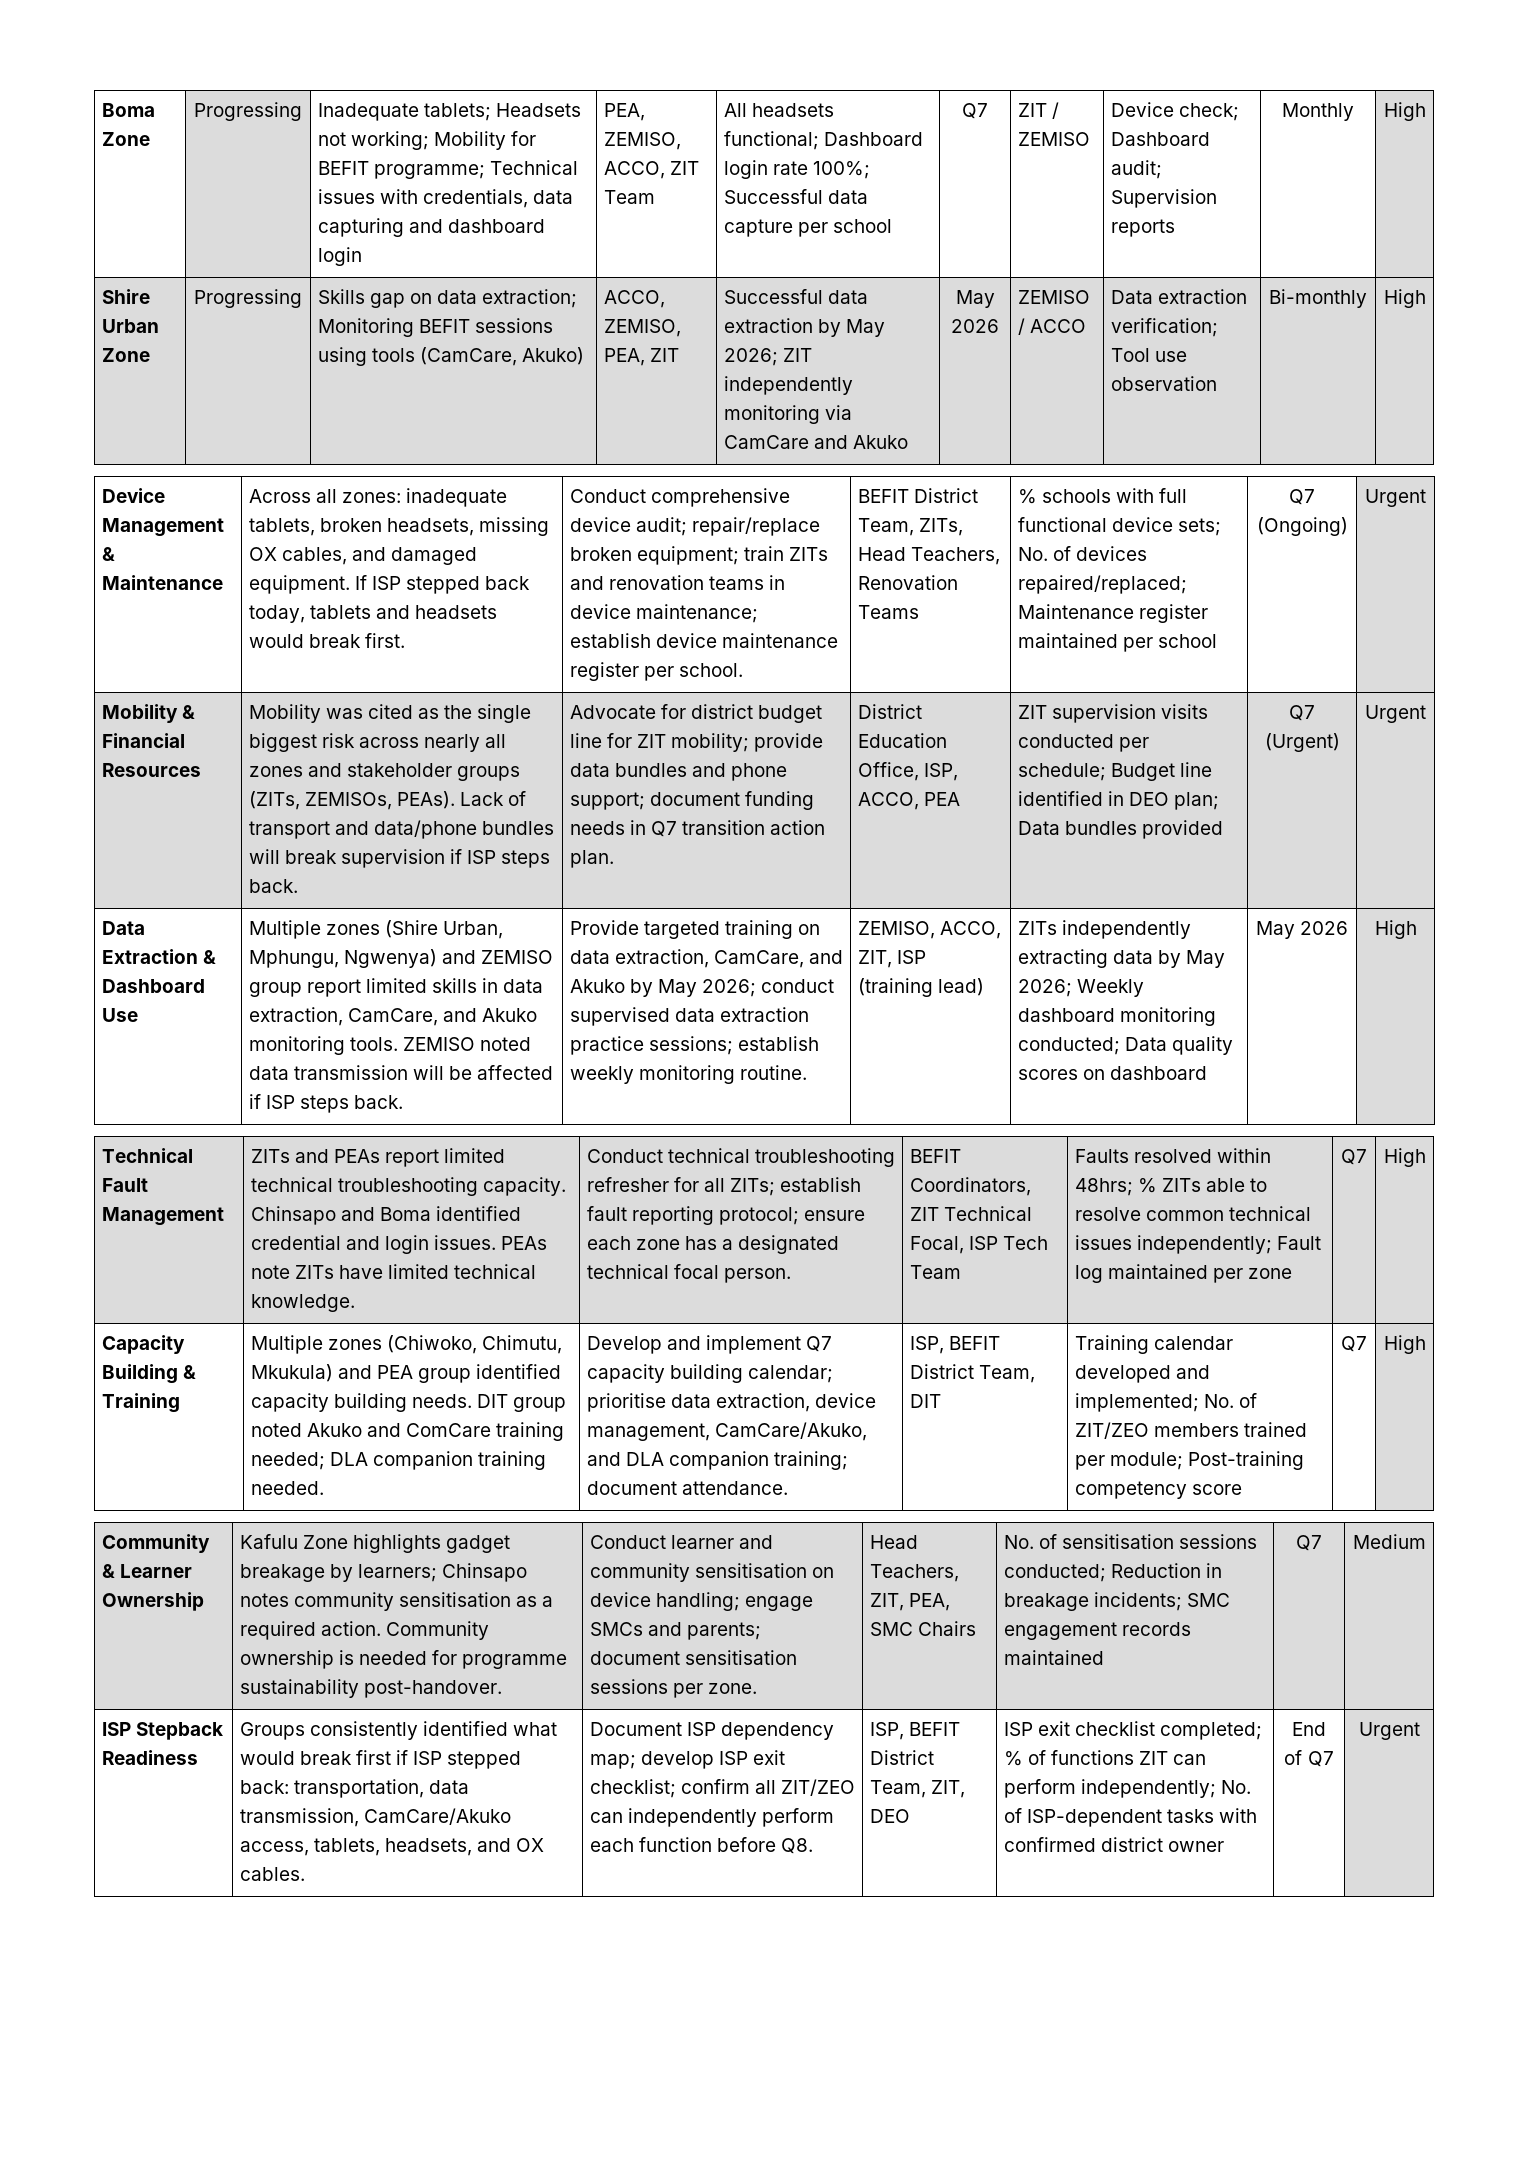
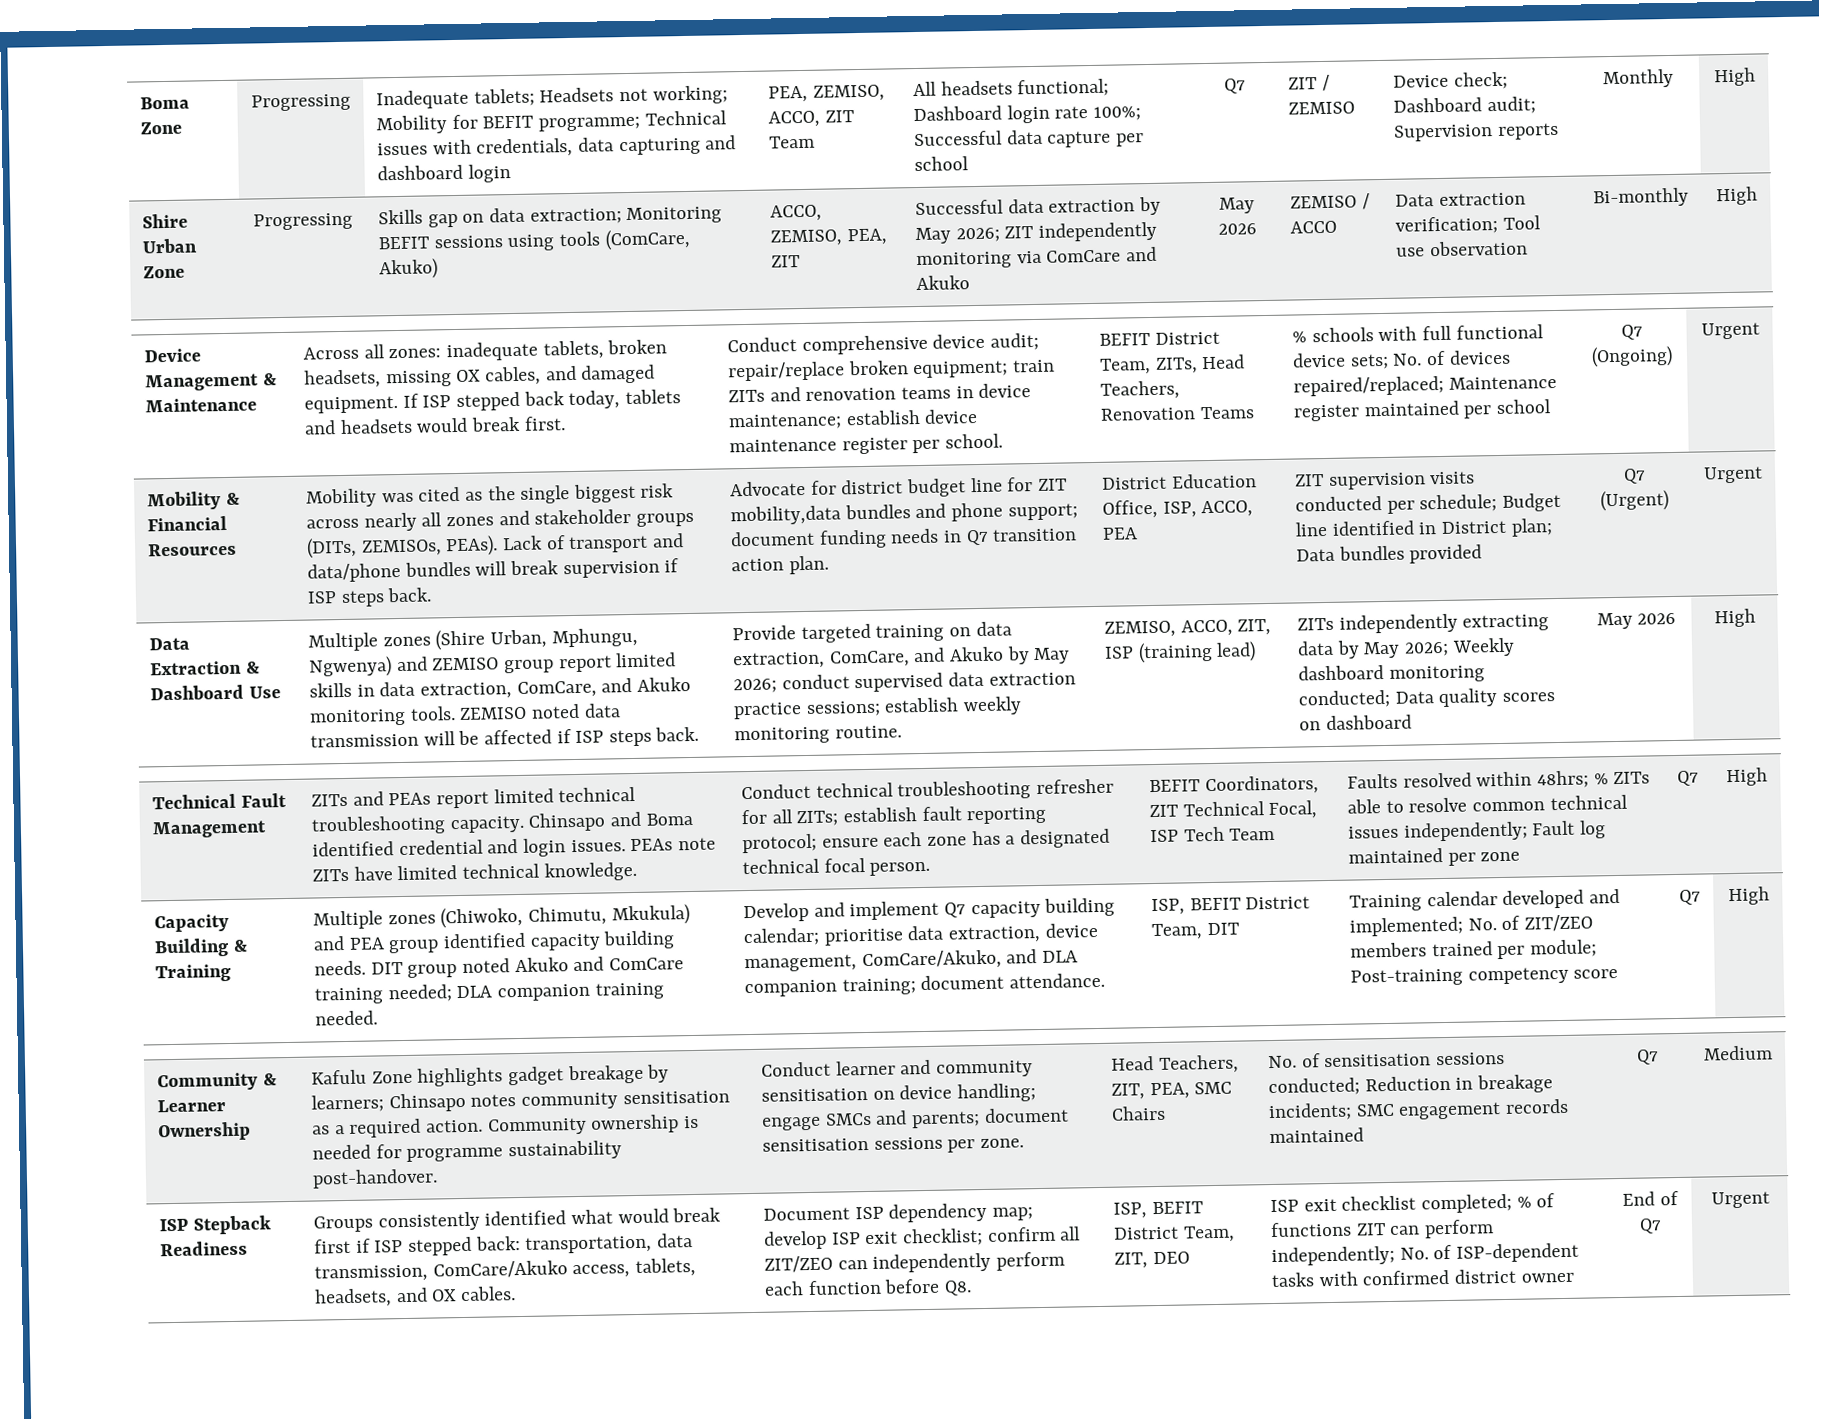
- Skills gap on data extraction; Monitoring BEFIT sessions using tools (CamCare, Akuko)
+ Skills gap on data extraction; Monitoring BEFIT sessions using tools (ComCare, Akuko)
- Successful data extraction by May 2026; ZIT independently monitoring via CamCare and Akuko
+ Successful data extraction by May 2026; ZIT independently monitoring via ComCare and Akuko
- Mobility was cited as the single biggest risk across nearly all zones and stakeholder groups (ZITs, ZEMISOs, PEAs).
+ Mobility was cited as the single biggest risk across nearly all zones and stakeholder groups (DITs, ZEMISOs, PEAs).
- Advocate for district budget line for ZIT mobility; provide data bundles and phone support; document funding needs in Q7 transition action plan.
+ Advocate for district budget line for ZIT mobility,data bundles and phone support; document funding needs in Q7 transition action plan.
- ZIT supervision visits conducted per schedule; Budget line identified in DEO plan; Data bundles provided
+ ZIT supervision visits conducted per schedule; Budget line identified in District plan; Data bundles provided
- Multiple zones (Shire Urban, Mphungu, Ngwenya) and ZEMISO group report limited skills in data extraction, CamCare, and Akuko monitoring tools.
+ Multiple zones (Shire Urban, Mphungu, Ngwenya) and ZEMISO group report limited skills in data extraction, ComCare, and Akuko monitoring tools.
- Provide targeted training on data extraction, CamCare, and Akuko by May 2026; conduct supervised data extraction practice sessions; establish weekly monitoring routine.
+ Provide targeted training on data extraction, ComCare, and Akuko by May 2026; conduct supervised data extraction practice sessions; establish weekly monitoring routine.
- Develop and implement Q7 capacity building calendar; prioritise data extraction, device management, CamCare/Akuko, and DLA companion training; document attendance.
+ Develop and implement Q7 capacity building calendar; prioritise data extraction, device management, ComCare/Akuko, and DLA companion training; document attendance.
- Groups consistently identified what would break first if ISP stepped back: transportation, data transmission, CamCare/Akuko access, tablets, headsets, and OX cables.
+ Groups consistently identified what would break first if ISP stepped back: transportation, data transmission, ComCare/Akuko access, tablets, headsets, and OX cables.

